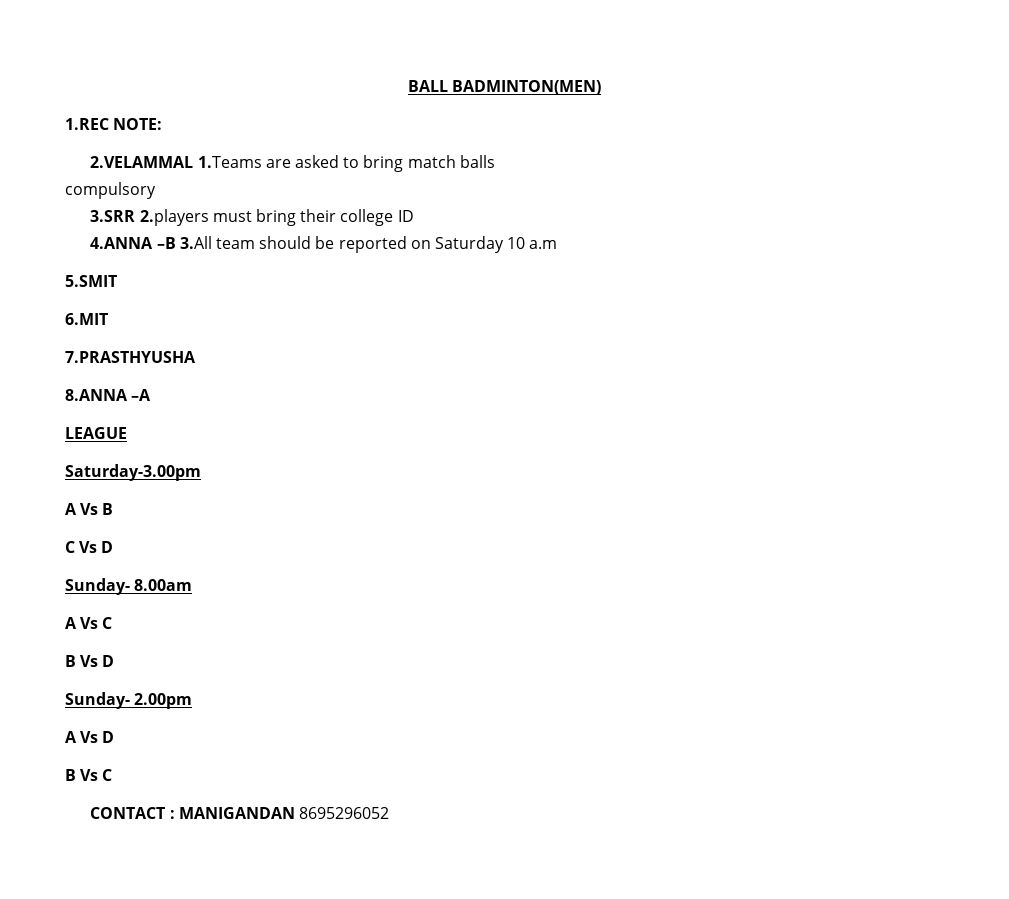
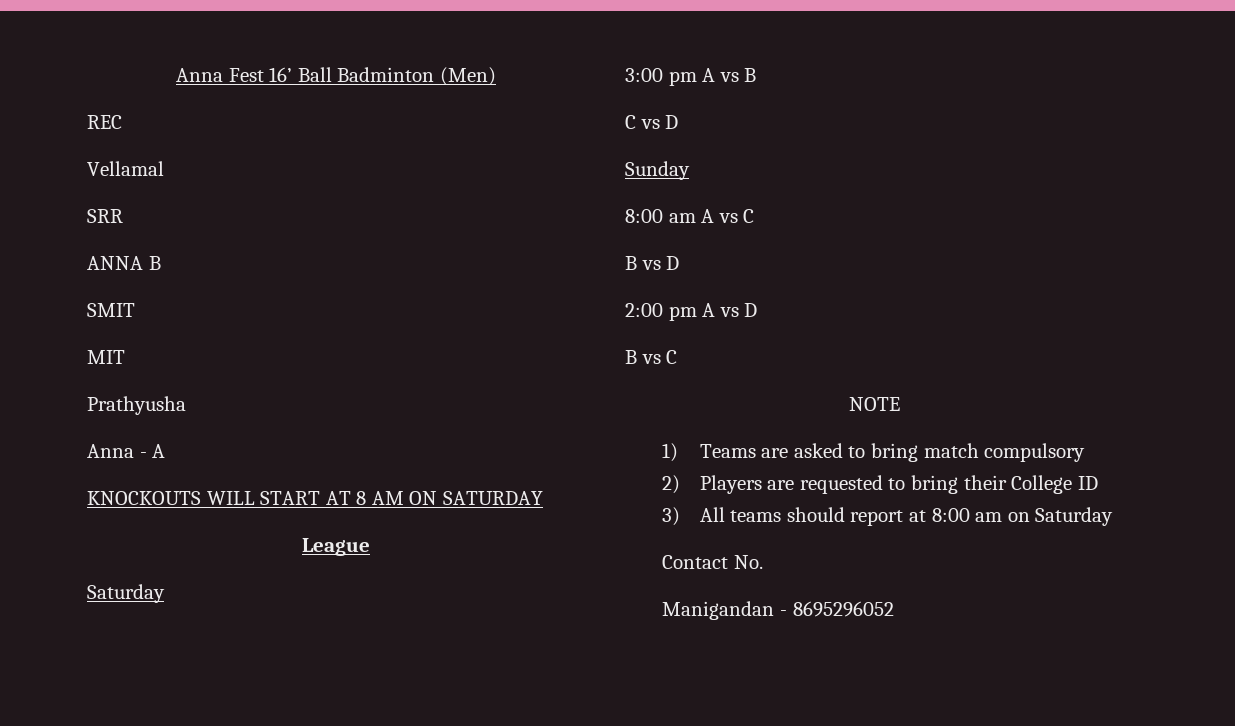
- BALL BADMINTON(MEN)
- 1.REC NOTE:
- 2.VELAMMAL 1.Teams are asked to bring match balls
- compulsory
+ Anna Fest 16’ Ball Badminton (Men)
+ REC
+ Vellamal
+ SRR
+ ANNA B
+ SMIT
+ MIT
+ Prathyusha
+ Anna - A
+ KNOCKOUTS WILL START AT 8 AM ON SATURDAY
+ League
+ Saturday
+ 3:00 pm A vs B
+ C vs D
+ Sunday
+ 8:00 am A vs C
+ B vs D
+ 2:00 pm A vs D
+ B vs C
+ NOTE
+ 1) Teams are asked to bring match compulsory
- 3.SRR 2.players must bring their college ID
+ 2) Players are requested to bring their College ID
- 4.ANNA –B 3.All team should be reported on Saturday 10 a.m
- 5.SMIT
- 6.MIT
- 7.PRASTHYUSHA
- 8.ANNA –A
- LEAGUE
- Saturday-3.00pm
- A Vs B
- C Vs D
- Sunday- 8.00am
- A Vs C
- B Vs D
- Sunday- 2.00pm
- A Vs D
- B Vs C
- CONTACT : MANIGANDAN 8695296052
+ 3) All teams should report at 8:00 am on Saturday
+ Contact No.
+ Manigandan - 8695296052

